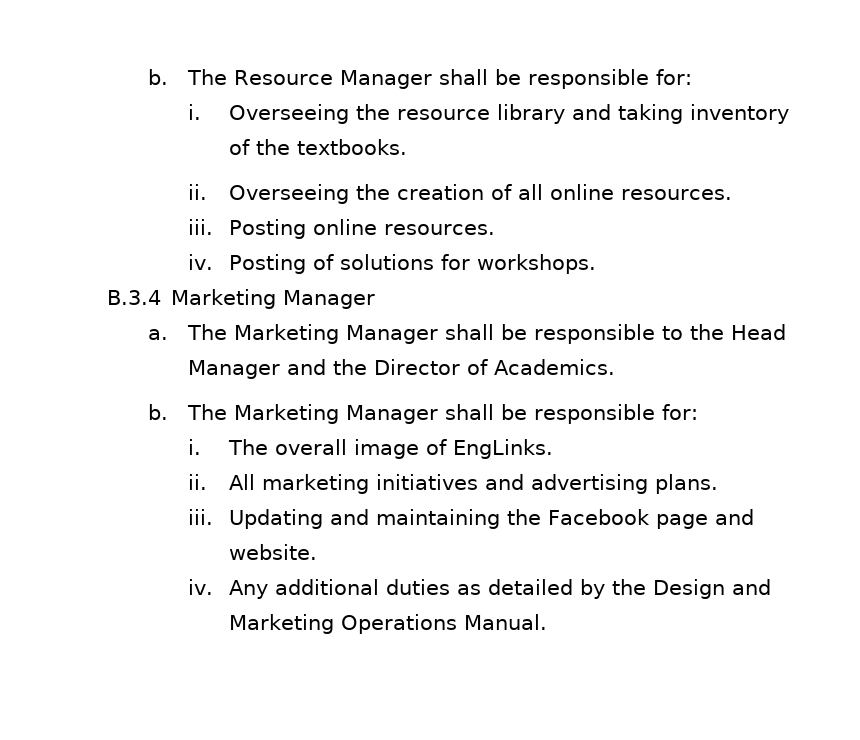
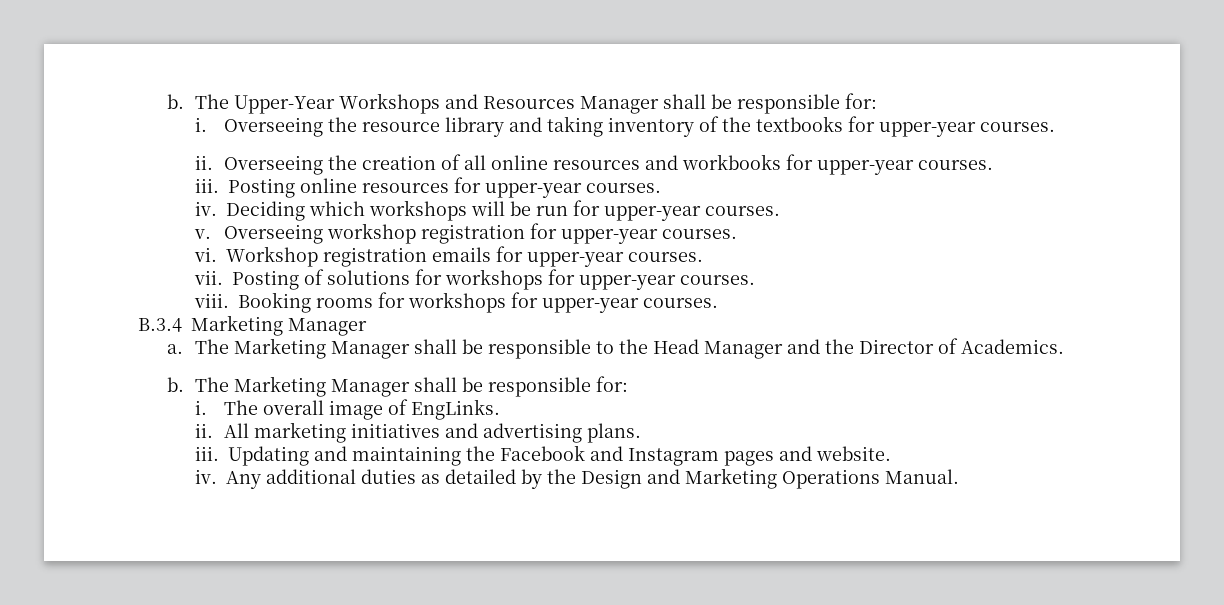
- b. The Resource Manager shall be responsible for:
+ b. The Upper-Year Workshops and Resources Manager shall be responsible for:
- Overseeing the resource library and taking inventory of the textbooks.
+ Overseeing the resource library and taking inventory of the textbooks for upper-year courses.
- Overseeing the creation of all online resources.
- iii. Posting online resources.
- iv. Posting of solutions for workshops.
+ Overseeing the creation of all online resources and workbooks for upper-year courses.
+ iii. Posting online resources for upper-year courses.
+ iv. Deciding which workshops will be run for upper-year courses.
+ v. Overseeing workshop registration for upper-year courses.
+ vi. Workshop registration emails for upper-year courses.
+ vii. Posting of solutions for workshops for upper-year courses.
+ viii. Booking rooms for workshops for upper-year courses.
- Updating and maintaining the Facebook page and website.
+ Updating and maintaining the Facebook and Instagram pages and website.

